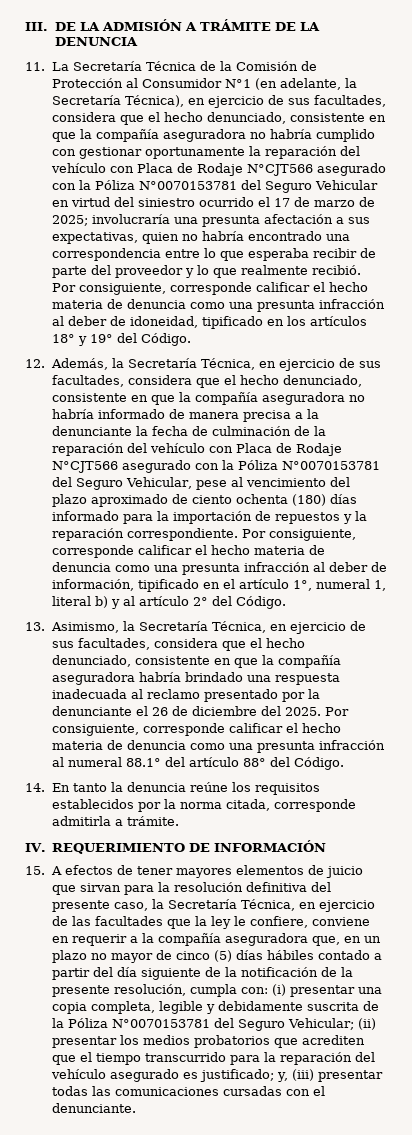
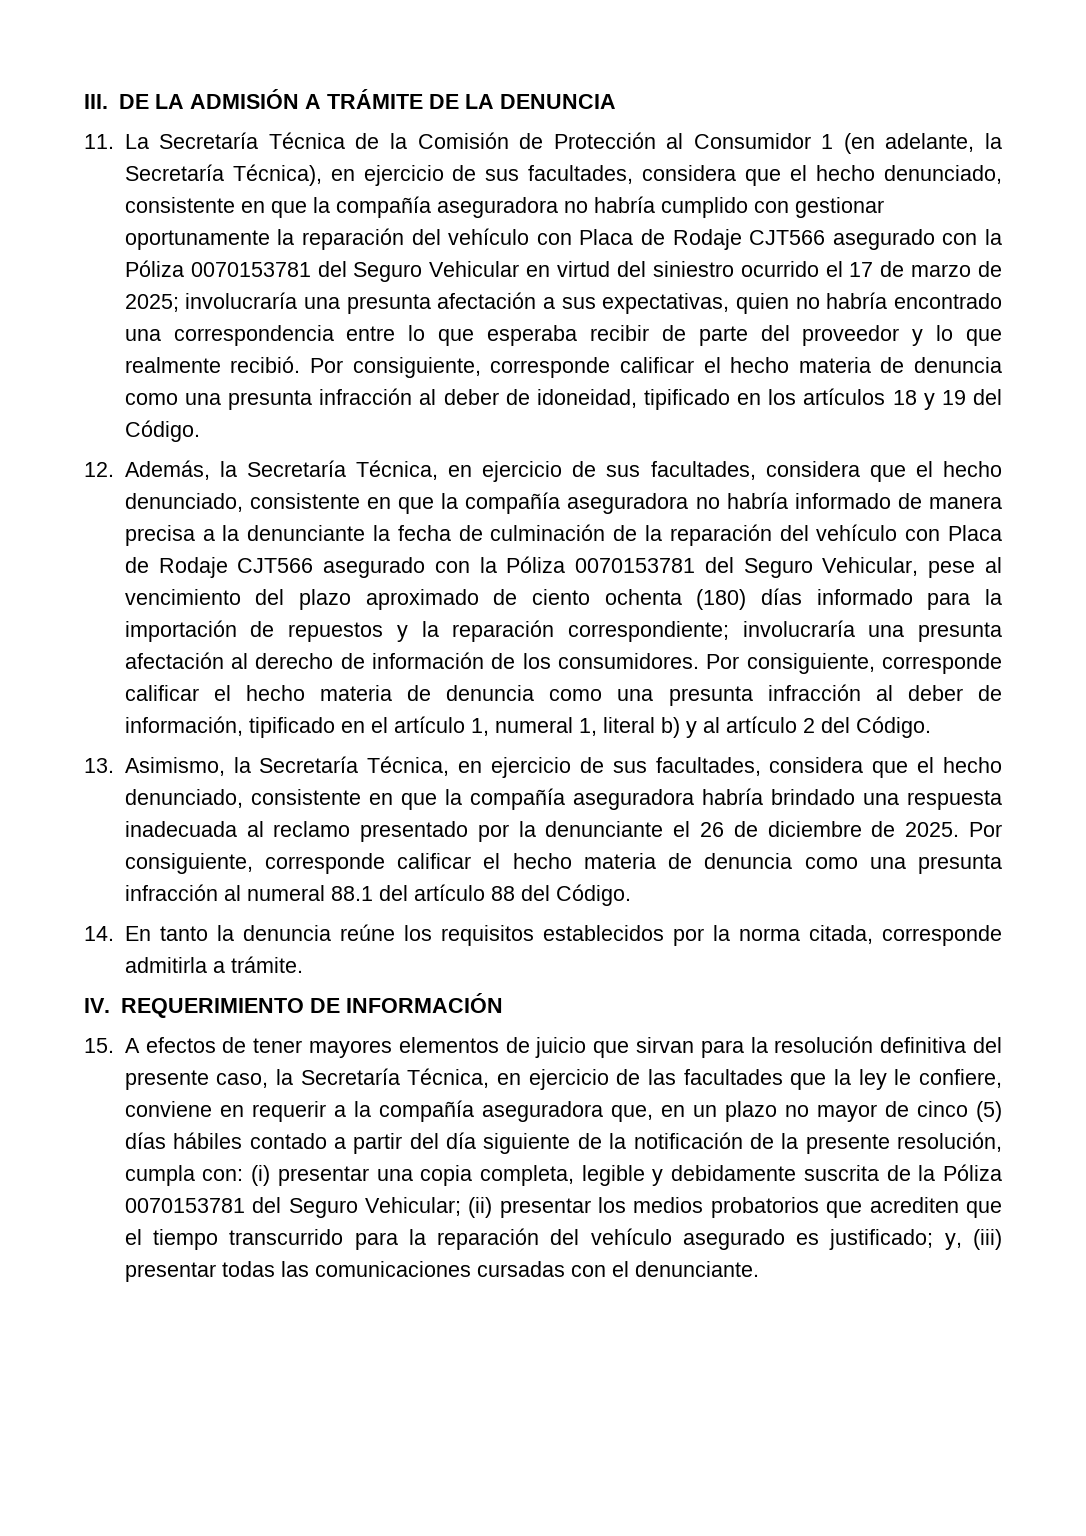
- 11. La Secretaría Técnica de la Comisión de Protección al Consumidor N°1 (en adelante, la Secretaría Técnica), en ejercicio de sus facultades, considera que el hecho denunciado, consistente en que la compañía aseguradora no habría cumplido con gestionar oportunamente la reparación del vehículo con Placa de Rodaje N°CJT566 asegurado con la Póliza N°0070153781 del Seguro Vehicular en virtud del siniestro ocurrido el 17 de marzo de 2025;
+ 11. La Secretaría Técnica de la Comisión de Protección al Consumidor 1 (en adelante, la Secretaría Técnica), en ejercicio de sus facultades, considera que el hecho denunciado, consistente en que la compañía aseguradora no habría cumplido con gestionar oportunamente la reparación del vehículo con Placa de Rodaje CJT566 asegurado con la Póliza 0070153781 del Seguro Vehicular en virtud del siniestro ocurrido el 17 de marzo de 2025;
- Por consiguiente, corresponde calificar el hecho materia de denuncia como una presunta infracción al deber de idoneidad, tipificado en los artículos 18° y 19° del Código.
+ Por consiguiente, corresponde calificar el hecho materia de denuncia como una presunta infracción al deber de idoneidad, tipificado en los artículos 18 y 19 del Código.
- 12. Además, la Secretaría Técnica, en ejercicio de sus facultades, considera que el hecho denunciado, consistente en que la compañía aseguradora no habría informado de manera precisa a la denunciante la fecha de culminación de la reparación del vehículo con Placa de Rodaje N°CJT566 asegurado con la Póliza N°0070153781 del Seguro Vehicular, pese al vencimiento del plazo aproximado de ciento ochenta (180) días informado para la importación de repuestos y la reparación correspondiente.
+ 12. Además, la Secretaría Técnica, en ejercicio de sus facultades, considera que el hecho denunciado, consistente en que la compañía aseguradora no habría informado de manera precisa a la denunciante la fecha de culminación de la reparación del vehículo con Placa de Rodaje CJT566 asegurado con la Póliza 0070153781 del Seguro Vehicular, pese al vencimiento del plazo aproximado de ciento ochenta (180) días informado para la importación de repuestos y la reparación correspondiente; involucraría una presunta afectación al derecho de información de los consumidores.
- Por consiguiente, corresponde calificar el hecho materia de denuncia como una presunta infracción al deber de información, tipificado en el artículo 1°, numeral 1, literal b) y al artículo 2° del Código.
+ Por consiguiente, corresponde calificar el hecho materia de denuncia como una presunta infracción al deber de información, tipificado en el artículo 1, numeral 1, literal b) y al artículo 2 del Código.
- 13. Asimismo, la Secretaría Técnica, en ejercicio de sus facultades, considera que el hecho denunciado, consistente en que la compañía aseguradora habría brindado una respuesta inadecuada al reclamo presentado por la denunciante el 26 de diciembre del 2025.
+ 13. Asimismo, la Secretaría Técnica, en ejercicio de sus facultades, considera que el hecho denunciado, consistente en que la compañía aseguradora habría brindado una respuesta inadecuada al reclamo presentado por la denunciante el 26 de diciembre de 2025.
- Por consiguiente, corresponde calificar el hecho materia de denuncia como una presunta infracción al numeral 88.1° del artículo 88° del Código.
+ Por consiguiente, corresponde calificar el hecho materia de denuncia como una presunta infracción al numeral 88.1 del artículo 88 del Código.
- (i) presentar una copia completa, legible y debidamente suscrita de la Póliza N°0070153781 del Seguro Vehicular;
+ (i) presentar una copia completa, legible y debidamente suscrita de la Póliza 0070153781 del Seguro Vehicular;

